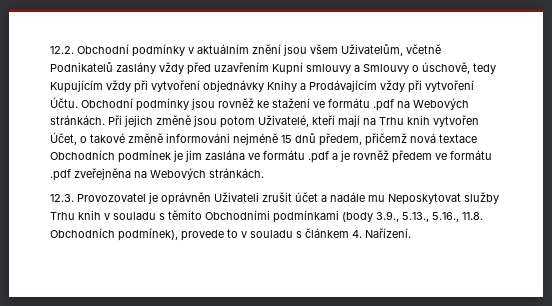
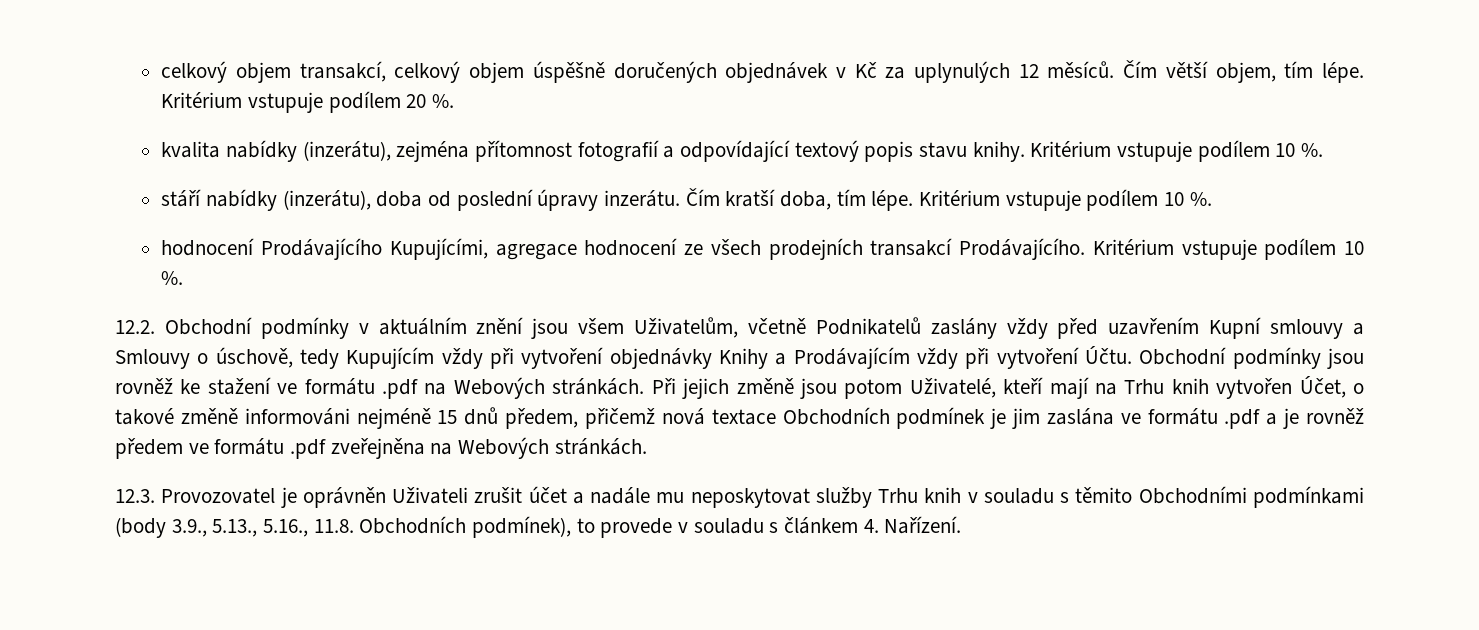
+ celkový objem transakcí, celkový objem úspěšně doručených objednávek v Kč za uplynulých 12 měsíců. Čím větší objem, tím lépe. Kritérium vstupuje podílem 20 %.
+ kvalita nabídky (inzerátu), zejména přítomnost fotografií a odpovídající textový popis stavu knihy. Kritérium vstupuje podílem 10 %.
+ stáří nabídky (inzerátu), doba od poslední úpravy inzerátu. Čím kratší doba, tím lépe. Kritérium vstupuje podílem 10 %.
+ hodnocení Prodávajícího Kupujícími, agregace hodnocení ze všech prodejních transakcí Prodávajícího. Kritérium vstupuje podílem 10 %.
- 12.3. Provozovatel je oprávněn Uživateli zrušit účet a nadále mu Neposkytovat služby Trhu knih v souladu s těmito Obchodními podmínkami (body 3.9., 5.13., 5.16., 11.8. Obchodních podmínek), provede to v souladu s článkem 4. Nařízení.
+ 12.3. Provozovatel je oprávněn Uživateli zrušit účet a nadále mu neposkytovat služby Trhu knih v souladu s těmito Obchodními podmínkami (body 3.9., 5.13., 5.16., 11.8. Obchodních podmínek), to provede v souladu s článkem 4. Nařízení.

